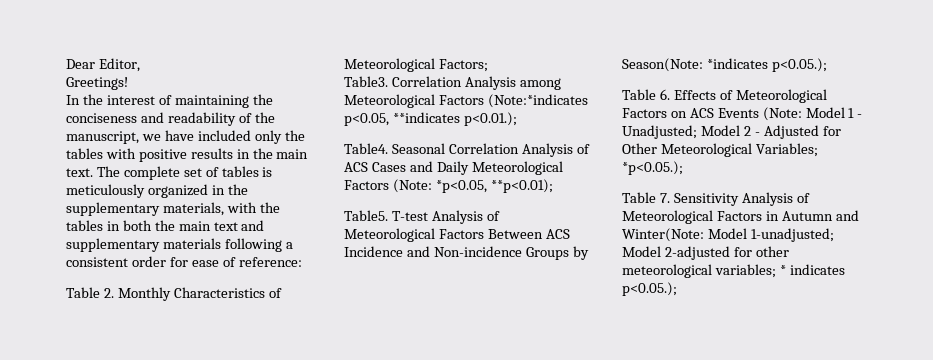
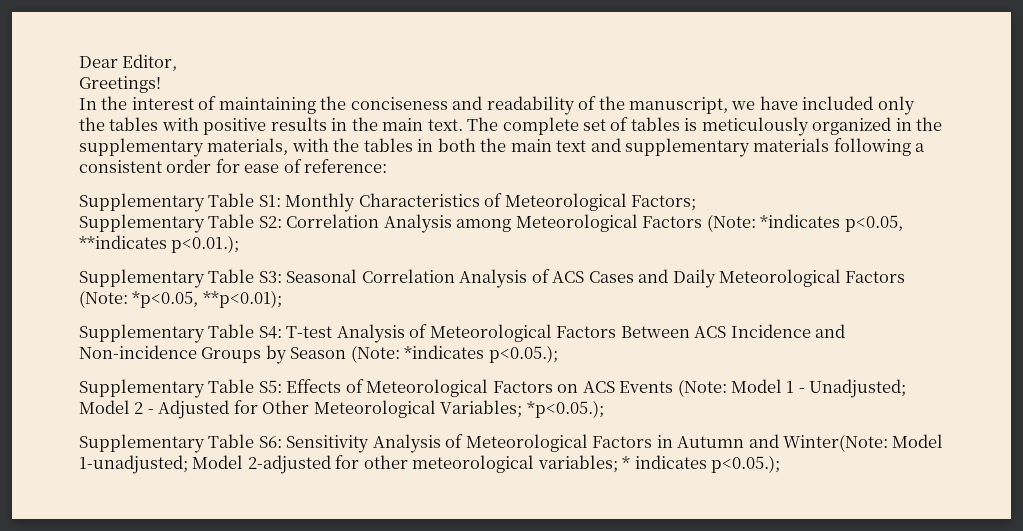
- Table 2. Monthly Characteristics of Meteorological Factors;
+ Supplementary Table S1: Monthly Characteristics of Meteorological Factors;
- Table3. Correlation Analysis among Meteorological Factors (Note:*indicates p<0.05, **indicates p<0.01.);
+ Supplementary Table S2: Correlation Analysis among Meteorological Factors (Note: *indicates p<0.05, **indicates p<0.01.);
- Table4. Seasonal Correlation Analysis of ACS Cases and Daily Meteorological Factors (Note: *p<0.05, **p<0.01);
+ Supplementary Table S3: Seasonal Correlation Analysis of ACS Cases and Daily Meteorological Factors (Note: *p<0.05, **p<0.01);
- Table5. T-test Analysis of Meteorological Factors Between ACS Incidence and Non-incidence Groups by Season(Note: *indicates p<0.05.);
+ Supplementary Table S4: T-test Analysis of Meteorological Factors Between ACS Incidence and Non-incidence Groups by Season (Note: *indicates p<0.05.);
- Table 6. Effects of Meteorological Factors on ACS Events (Note: Model 1 - Unadjusted; Model 2 - Adjusted for Other Meteorological Variables; *p<0.05.);
+ Supplementary Table S5: Effects of Meteorological Factors on ACS Events (Note: Model 1 - Unadjusted; Model 2 - Adjusted for Other Meteorological Variables; *p<0.05.);
- Table 7. Sensitivity Analysis of Meteorological Factors in Autumn and Winter(Note: Model 1-unadjusted; Model 2-adjusted for other meteorological variables; * indicates p<0.05.);
+ Supplementary Table S6: Sensitivity Analysis of Meteorological Factors in Autumn and Winter(Note: Model 1-unadjusted; Model 2-adjusted for other meteorological variables; * indicates p<0.05.);

